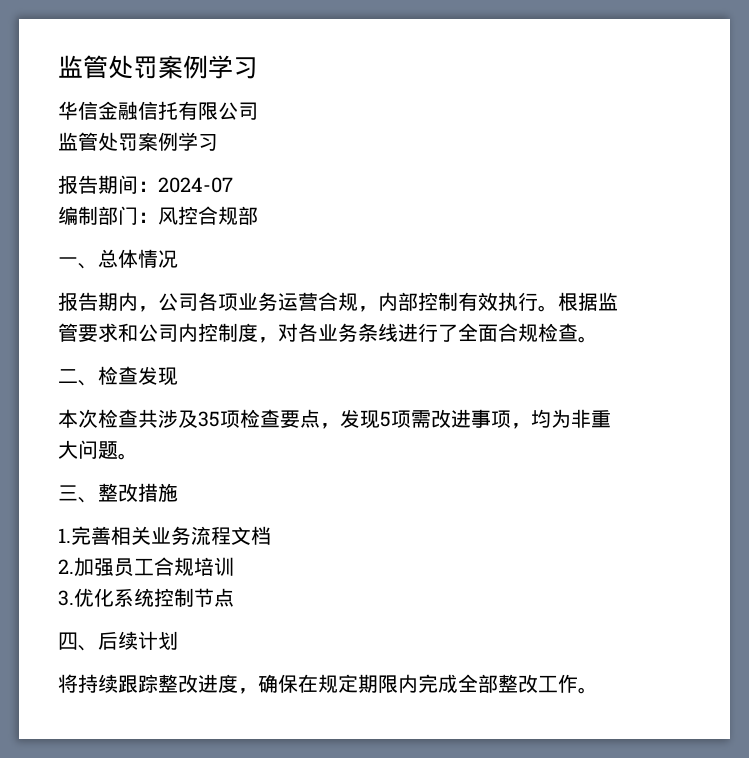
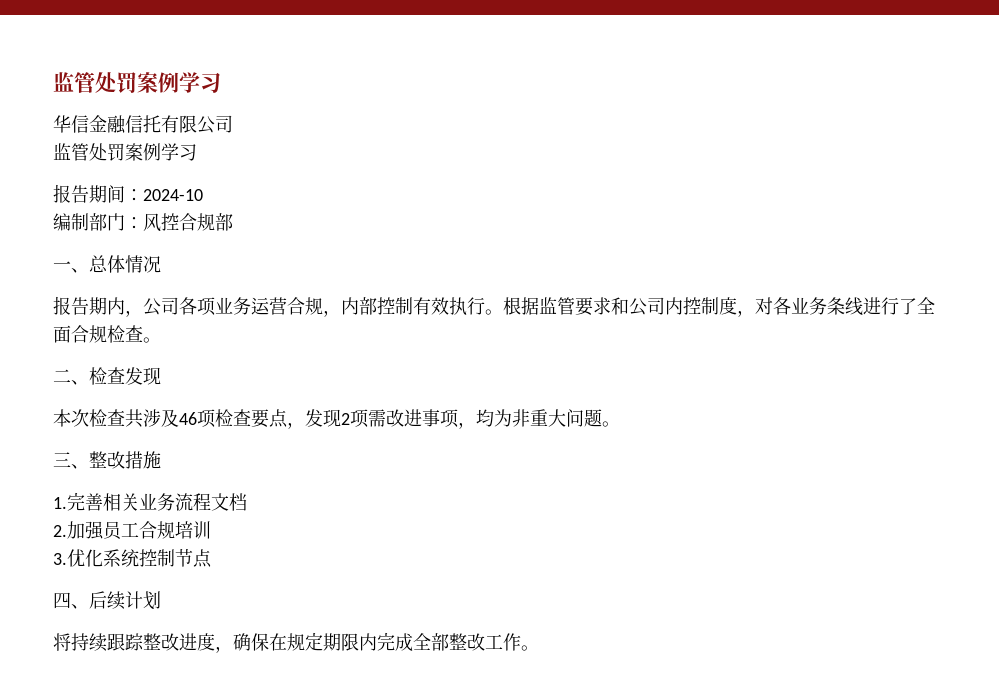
- 报告期间：2024-07
+ 报告期间：2024-10
- 本次检查共涉及35项检查要点，发现5项需改进事项，均为非重大问题。
+ 本次检查共涉及46项检查要点，发现2项需改进事项，均为非重大问题。

